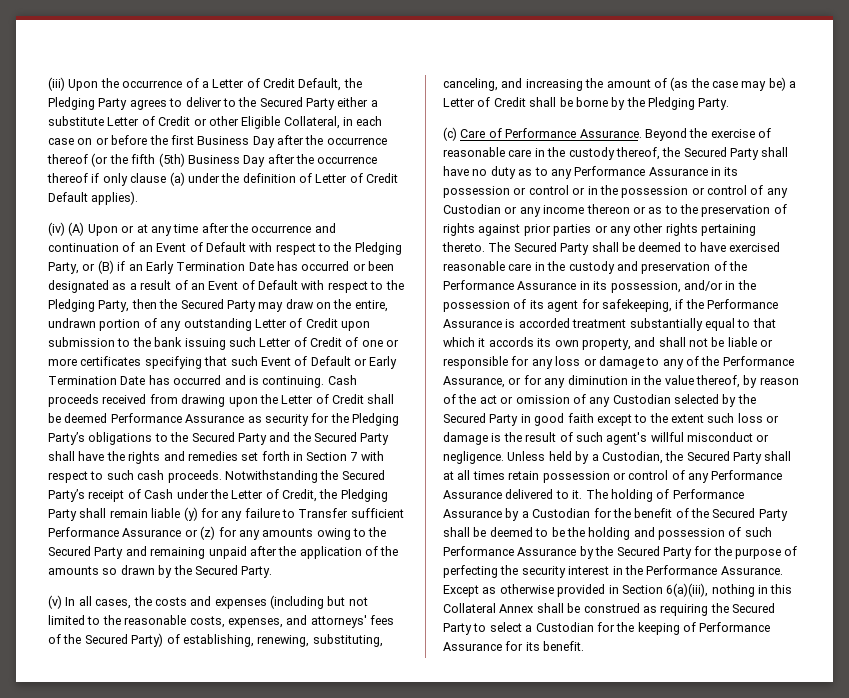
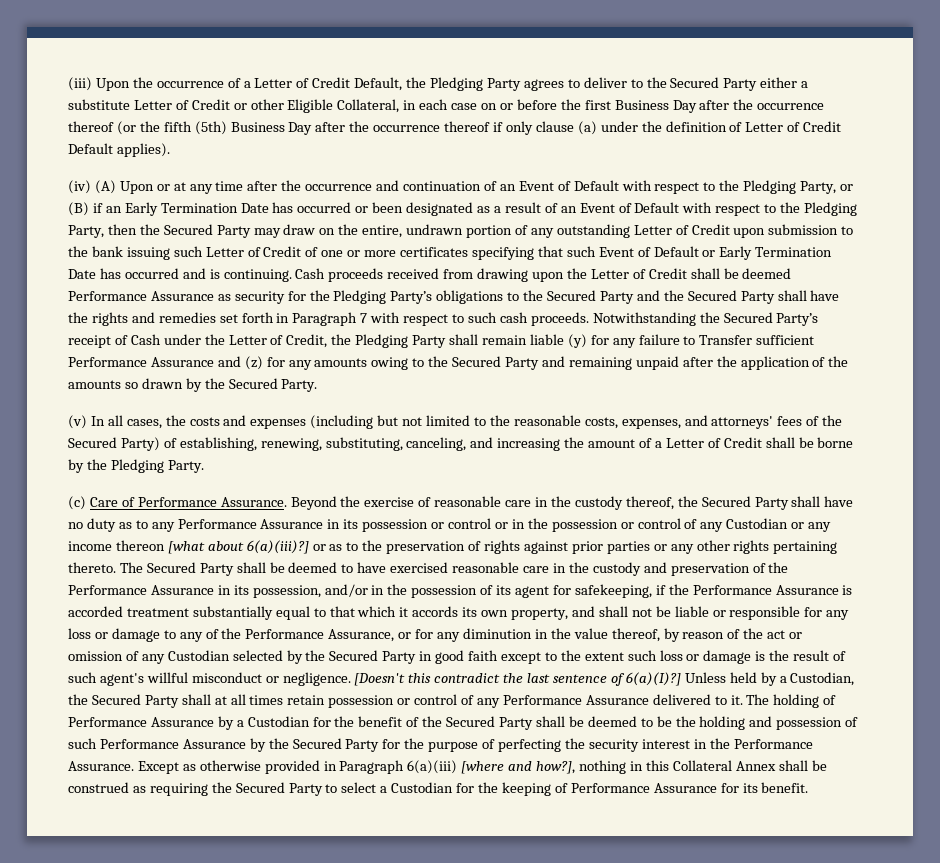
- Cash proceeds received from drawing upon the Letter of Credit shall be deemed Performance Assurance as security for the Pledging Party’s obligations to the Secured Party and the Secured Party shall have the rights and remedies set forth in Section 7 with respect to such cash proceeds.
+ Cash proceeds received from drawing upon the Letter of Credit shall be deemed Performance Assurance as security for the Pledging Party’s obligations to the Secured Party and the Secured Party shall have the rights and remedies set forth in Paragraph 7 with respect to such cash proceeds.
- Notwithstanding the Secured Party’s receipt of Cash under the Letter of Credit, the Pledging Party shall remain liable (y) for any failure to Transfer sufficient Performance Assurance or (z) for any amounts owing to the Secured Party and remaining unpaid after the application of the amounts so drawn by the Secured Party.
+ Notwithstanding the Secured Party’s receipt of Cash under the Letter of Credit, the Pledging Party shall remain liable (y) for any failure to Transfer sufficient Performance Assurance and (z) for any amounts owing to the Secured Party and remaining unpaid after the application of the amounts so drawn by the Secured Party.
- (v) In all cases, the costs and expenses (including but not limited to the reasonable costs, expenses, and attorneys' fees of the Secured Party) of establishing, renewing, substituting, canceling, and increasing the amount of (as the case may be) a Letter of Credit shall be borne by the Pledging Party.
+ (v) In all cases, the costs and expenses (including but not limited to the reasonable costs, expenses, and attorneys' fees of the Secured Party) of establishing, renewing, substituting, canceling, and increasing the amount of a Letter of Credit shall be borne by the Pledging Party.
- Beyond the exercise of reasonable care in the custody thereof, the Secured Party shall have no duty as to any Performance Assurance in its possession or control or in the possession or control of any Custodian or any income thereon or as to the preservation of rights against prior parties or any other rights pertaining thereto.
+ Beyond the exercise of reasonable care in the custody thereof, the Secured Party shall have no duty as to any Performance Assurance in its possession or control or in the possession or control of any Custodian or any income thereon [what about 6(a)(iii)?] or as to the preservation of rights against prior parties or any other rights pertaining thereto.
+ [Doesn't this contradict the last sentence of 6(a)(I)?]
- Except as otherwise provided in Section 6(a)(iii), nothing in this Collateral Annex shall be construed as requiring the Secured Party to select a Custodian for the keeping of Performance Assurance for its benefit.
+ Except as otherwise provided in Paragraph 6(a)(iii) [where and how?], nothing in this Collateral Annex shall be construed as requiring the Secured Party to select a Custodian for the keeping of Performance Assurance for its benefit.

